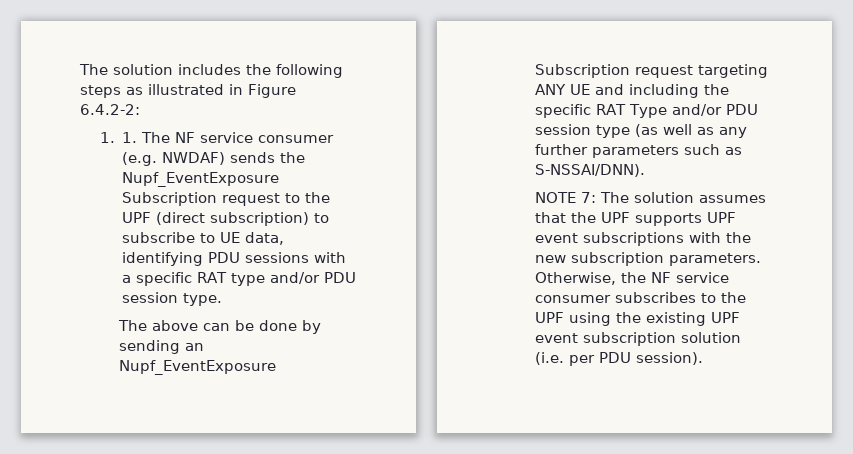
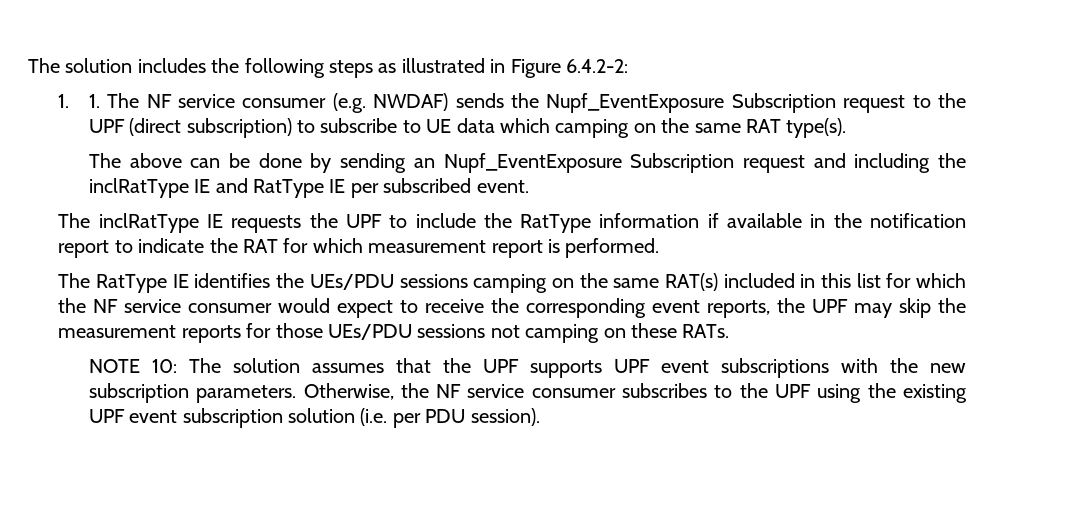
- 1. 1. The NF service consumer (e.g. NWDAF) sends the Nupf_EventExposure Subscription request to the UPF (direct subscription) to subscribe to UE data, identifying PDU sessions with a specific RAT type and/or PDU session type.
+ 1. 1. The NF service consumer (e.g. NWDAF) sends the Nupf_EventExposure Subscription request to the UPF (direct subscription) to subscribe to UE data which camping on the same RAT type(s).
- The above can be done by sending an Nupf_EventExposure Subscription request targeting ANY UE and including the specific RAT Type and/or PDU session type (as well as any further parameters such as S-NSSAI/DNN).
+ The above can be done by sending an Nupf_EventExposure Subscription request and including the inclRatType IE and RatType IE per subscribed event.
+ The inclRatType IE requests the UPF to include the RatType information if available in the notification report to indicate the RAT for which measurement report is performed.
+ The RatType IE identifies the UEs/PDU sessions camping on the same RAT(s) included in this list for which the NF service consumer would expect to receive the corresponding event reports, the UPF may skip the measurement reports for those UEs/PDU sessions not camping on these RATs.
- NOTE 7: The solution assumes that the UPF supports UPF event subscriptions with the new subscription parameters.
+ NOTE 10: The solution assumes that the UPF supports UPF event subscriptions with the new subscription parameters.

